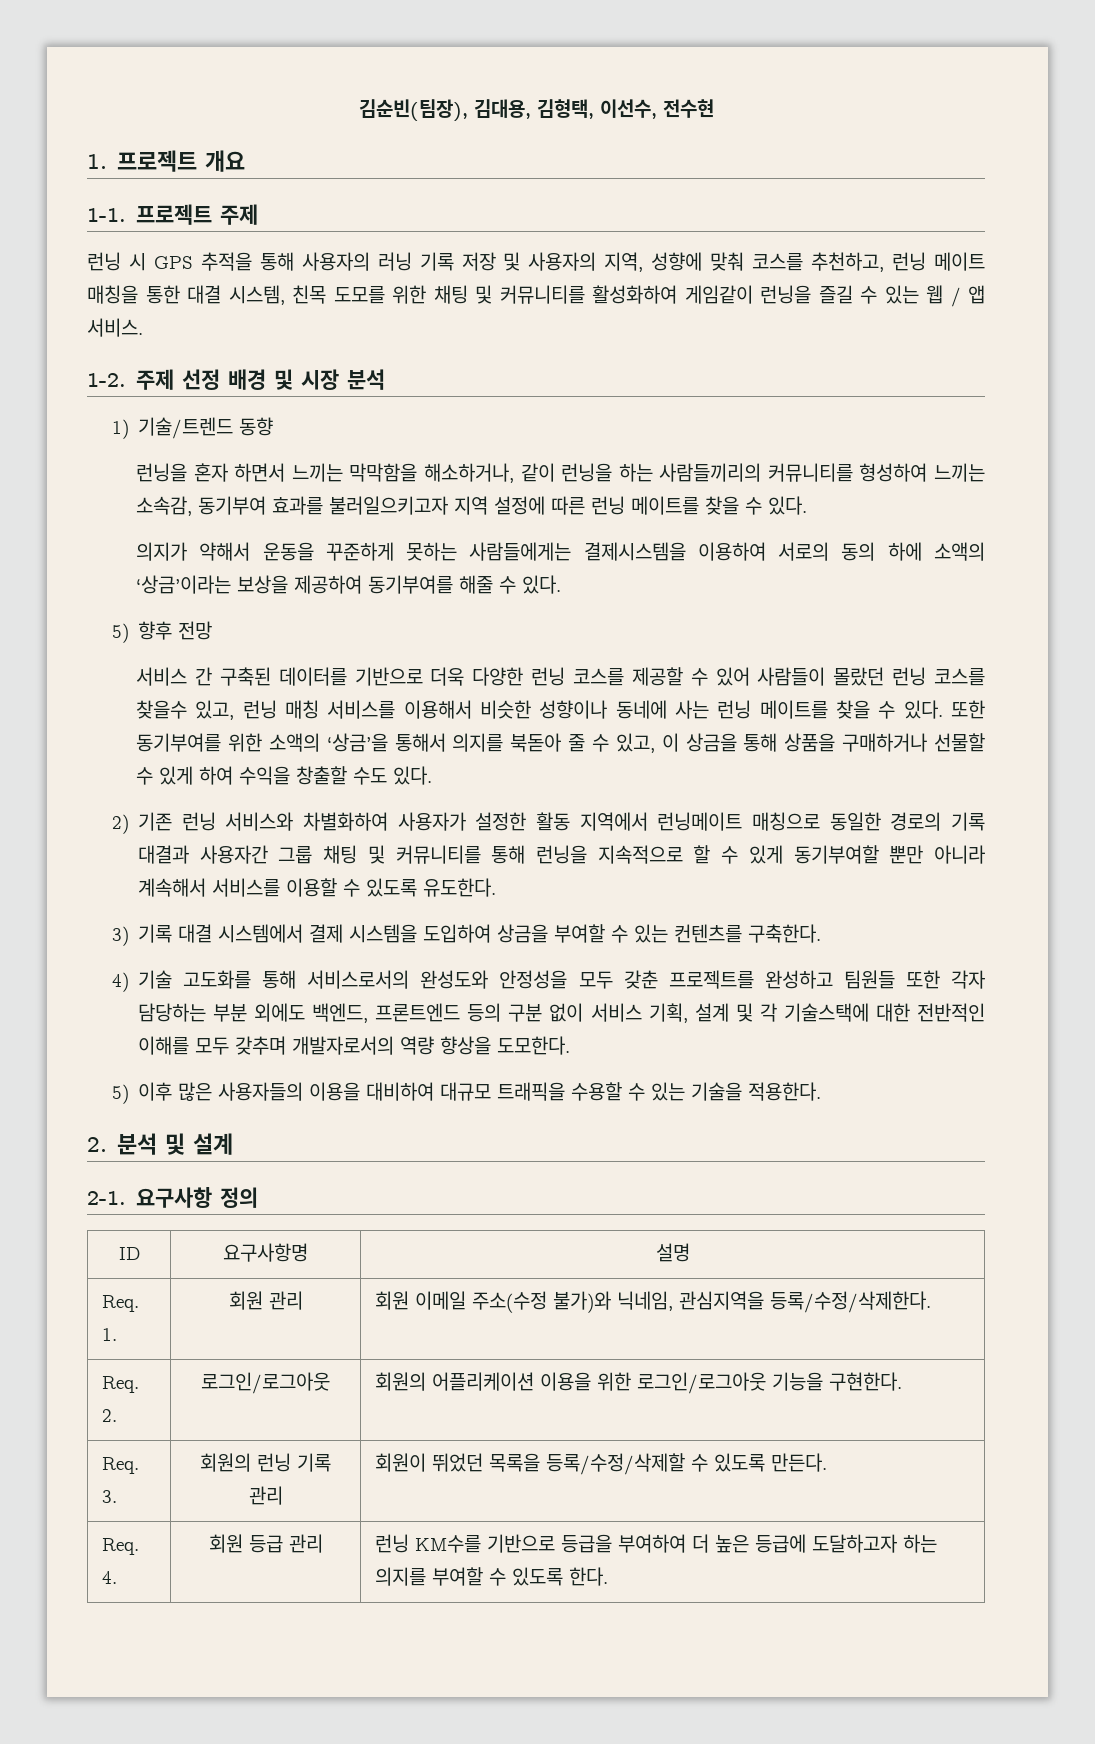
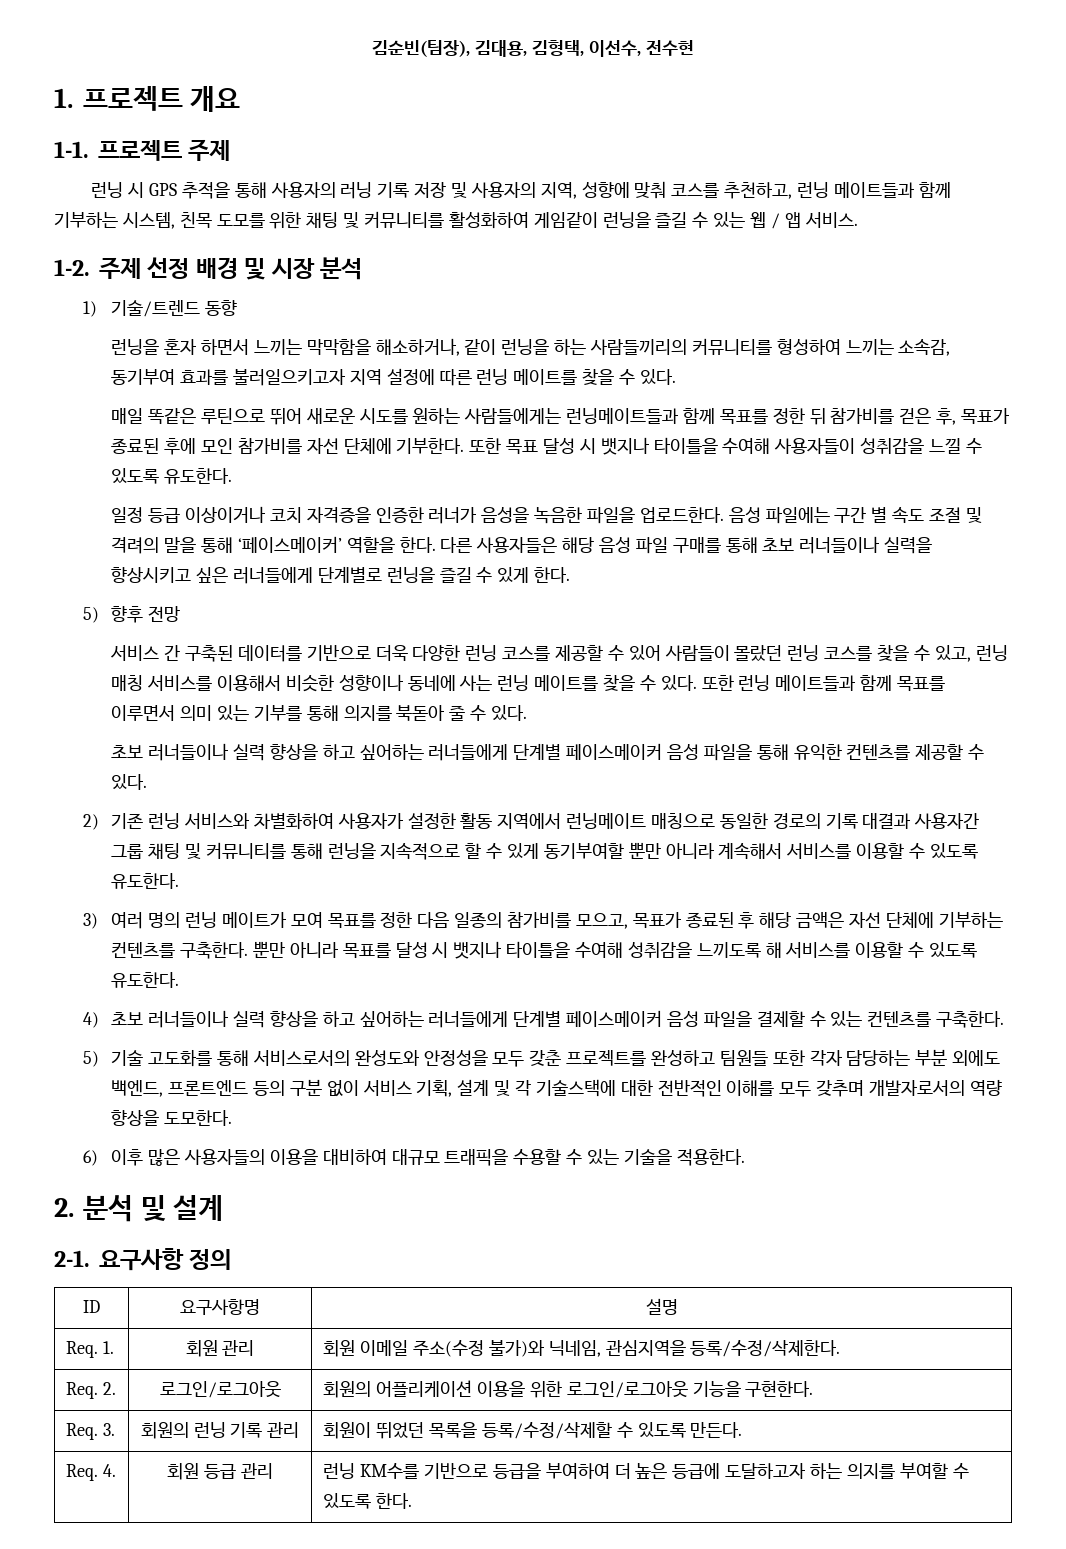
- 런닝 시 GPS 추적을 통해 사용자의 러닝 기록 저장 및 사용자의 지역, 성향에 맞춰 코스를 추천하고, 런닝 메이트 매칭을 통한 대결 시스템, 친목 도모를 위한 채팅 및 커뮤니티를 활성화하여 게임같이 런닝을 즐길 수 있는 웹 / 앱 서비스.
+ 런닝 시 GPS 추적을 통해 사용자의 러닝 기록 저장 및 사용자의 지역, 성향에 맞춰 코스를 추천하고, 런닝 메이트들과 함께 기부하는 시스템, 친목 도모를 위한 채팅 및 커뮤니티를 활성화하여 게임같이 런닝을 즐길 수 있는 웹 / 앱 서비스.
- 의지가 약해서 운동을 꾸준하게 못하는 사람들에게는 결제시스템을 이용하여 서로의 동의 하에 소액의 ‘상금’이라는 보상을 제공하여 동기부여를 해줄 수 있다.
+ 매일 똑같은 루틴으로 뛰어 새로운 시도를 원하는 사람들에게는 런닝메이트들과 함께 목표를 정한 뒤 참가비를 걷은 후, 목표가 종료된 후에 모인 참가비를 자선 단체에 기부한다. 또한 목표 달성 시 뱃지나 타이틀을 수여해 사용자들이 성취감을 느낄 수 있도록 유도한다.
+ 일정 등급 이상이거나 코치 자격증을 인증한 러너가 음성을 녹음한 파일을 업로드한다. 음성 파일에는 구간 별 속도 조절 및 격려의 말을 통해 ‘페이스메이커’ 역할을 한다. 다른 사용자들은 해당 음성 파일 구매를 통해 초보 러너들이나 실력을 향상시키고 싶은 러너들에게 단계별로 런닝을 즐길 수 있게 한다.
- 서비스 간 구축된 데이터를 기반으로 더욱 다양한 런닝 코스를 제공할 수 있어 사람들이 몰랐던 런닝 코스를 찾을수 있고, 런닝 매칭 서비스를 이용해서 비슷한 성향이나 동네에 사는 런닝 메이트를 찾을 수 있다.
+ 서비스 간 구축된 데이터를 기반으로 더욱 다양한 런닝 코스를 제공할 수 있어 사람들이 몰랐던 런닝 코스를 찾을 수 있고, 런닝 매칭 서비스를 이용해서 비슷한 성향이나 동네에 사는 런닝 메이트를 찾을 수 있다.
- 또한 동기부여를 위한 소액의 ‘상금’을 통해서 의지를 북돋아 줄 수 있고, 이 상금을 통해 상품을 구매하거나 선물할 수 있게 하여 수익을 창출할 수도 있다.
+ 또한 런닝 메이트들과 함께 목표를 이루면서 의미 있는 기부를 통해 의지를 북돋아 줄 수 있다.
+ 초보 러너들이나 실력 향상을 하고 싶어하는 러너들에게 단계별 페이스메이커 음성 파일을 통해 유익한 컨텐츠를 제공할 수 있다.
- 3) 기록 대결 시스템에서 결제 시스템을 도입하여 상금을 부여할 수 있는 컨텐츠를 구축한다.
+ 3) 여러 명의 런닝 메이트가 모여 목표를 정한 다음 일종의 참가비를 모으고, 목표가 종료된 후 해당 금액은 자선 단체에 기부하는 컨텐츠를 구축한다. 뿐만 아니라 목표를 달성 시 뱃지나 타이틀을 수여해 성취감을 느끼도록 해 서비스를 이용할 수 있도록 유도한다.
+ 4) 초보 러너들이나 실력 향상을 하고 싶어하는 러너들에게 단계별 페이스메이커 음성 파일을 결제할 수 있는 컨텐츠를 구축한다.
- 4) 기술 고도화를 통해 서비스로서의 완성도와 안정성을 모두 갖춘 프로젝트를 완성하고 팀원들 또한 각자 담당하는 부분 외에도 백엔드, 프론트엔드 등의 구분 없이 서비스 기획, 설계 및 각 기술스택에 대한 전반적인 이해를 모두 갖추며 개발자로서의 역량 향상을 도모한다.
+ 5) 기술 고도화를 통해 서비스로서의 완성도와 안정성을 모두 갖춘 프로젝트를 완성하고 팀원들 또한 각자 담당하는 부분 외에도 백엔드, 프론트엔드 등의 구분 없이 서비스 기획, 설계 및 각 기술스택에 대한 전반적인 이해를 모두 갖추며 개발자로서의 역량 향상을 도모한다.
- 5) 이후 많은 사용자들의 이용을 대비하여 대규모 트래픽을 수용할 수 있는 기술을 적용한다.
+ 6) 이후 많은 사용자들의 이용을 대비하여 대규모 트래픽을 수용할 수 있는 기술을 적용한다.

